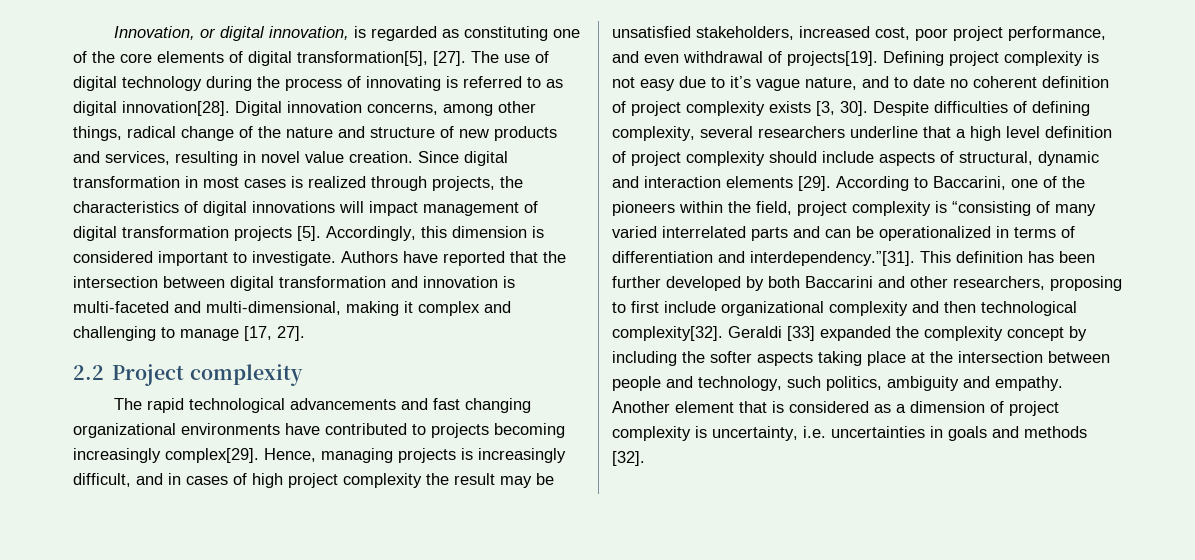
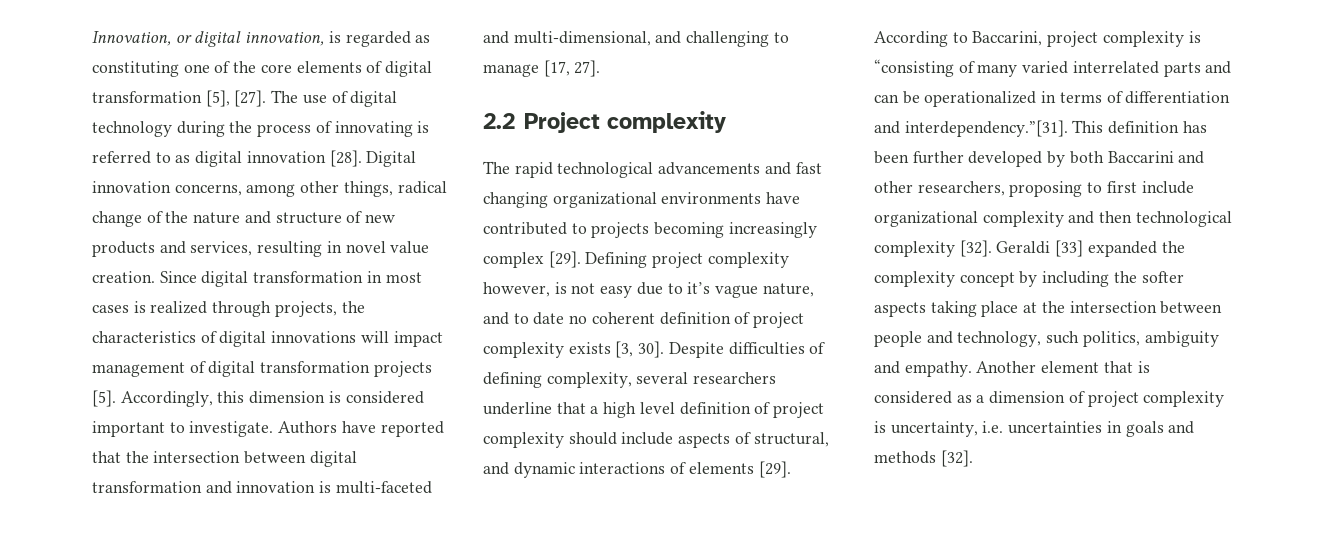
- Innovation, or digital innovation, is regarded as constituting one of the core elements of digital transformation[5], [27].
+ Innovation, or digital innovation, is regarded as constituting one of the core elements of digital transformation [5], [27].
- The use of digital technology during the process of innovating is referred to as digital innovation[28].
+ The use of digital technology during the process of innovating is referred to as digital innovation [28].
- Authors have reported that the intersection between digital transformation and innovation is multi-faceted and multi-dimensional, making it complex and challenging to manage [17, 27].
+ Authors have reported that the intersection between digital transformation and innovation is multi-faceted and multi-dimensional, and challenging to manage [17, 27].
- The rapid technological advancements and fast changing organizational environments have contributed to projects becoming increasingly complex[29]. Hence, managing projects is increasingly difficult, and in cases of high project complexity the result may be unsatisfied stakeholders, increased cost, poor project performance, and even withdrawal of projects[19].
+ The rapid technological advancements and fast changing organizational environments have contributed to projects becoming increasingly complex [29].
- Defining project complexity is not easy due to it’s vague nature, and to date no coherent definition of project complexity exists [3, 30].
+ Defining project complexity however, is not easy due to it’s vague nature, and to date no coherent definition of project complexity exists [3, 30].
- Despite difficulties of defining complexity, several researchers underline that a high level definition of project complexity should include aspects of structural, dynamic and interaction elements [29].
+ Despite difficulties of defining complexity, several researchers underline that a high level definition of project complexity should include aspects of structural, and dynamic interactions of elements [29].
- According to Baccarini, one of the pioneers within the field, project complexity is “consisting of many varied interrelated parts and can be operationalized in terms of differentiation and interdependency.”[31]. This definition has been further developed by both Baccarini and other researchers, proposing to first include organizational complexity and then technological complexity[32].
+ According to Baccarini, project complexity is “consisting of many varied interrelated parts and can be operationalized in terms of differentiation and interdependency.”[31]. This definition has been further developed by both Baccarini and other researchers, proposing to first include organizational complexity and then technological complexity [32].

